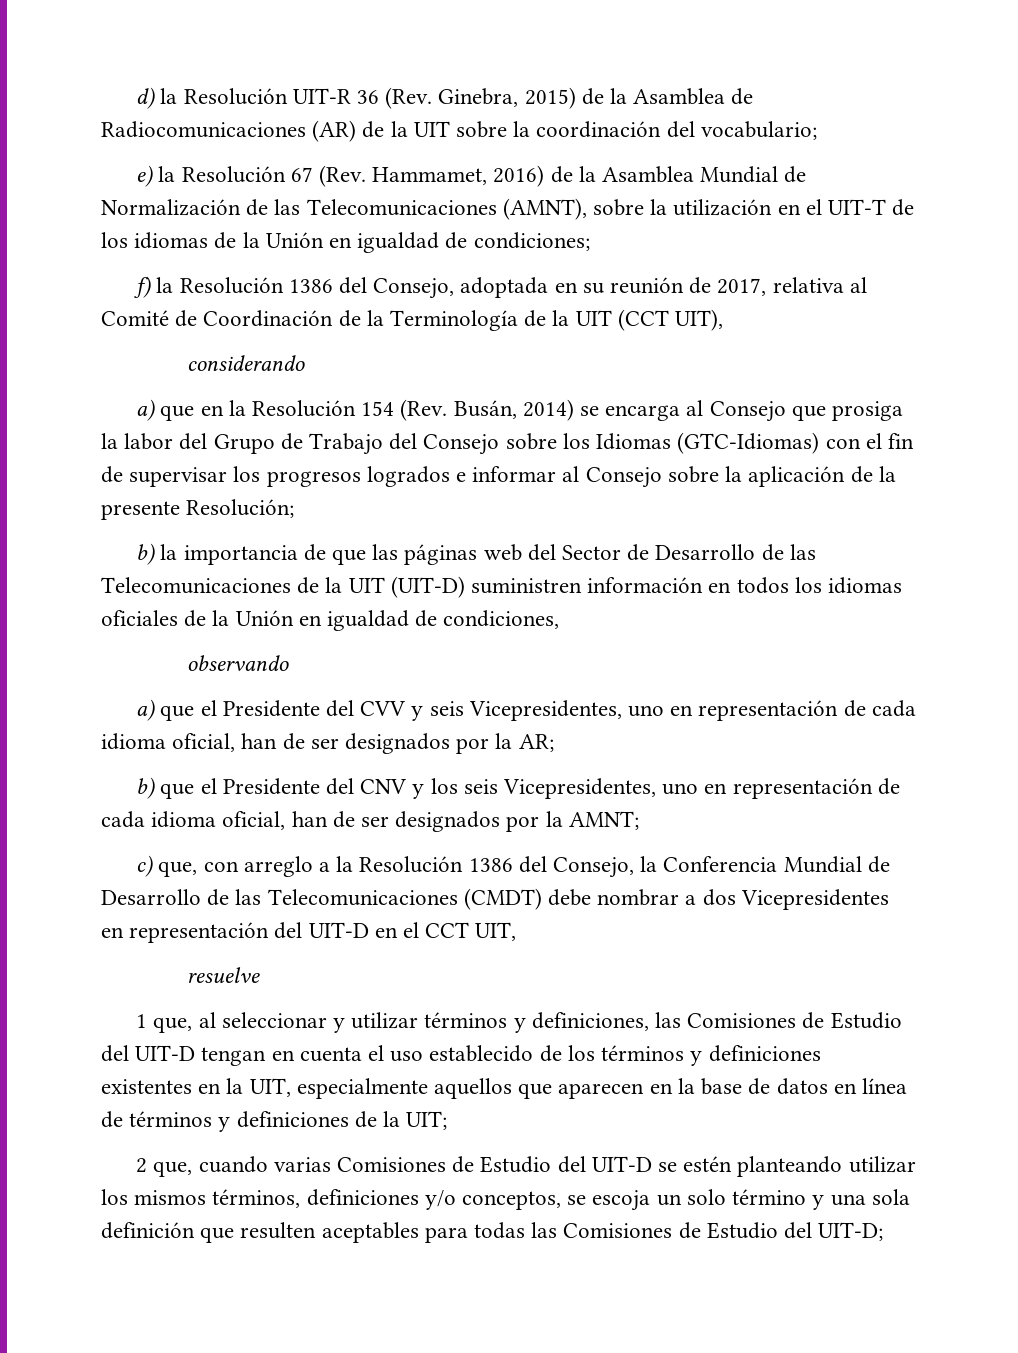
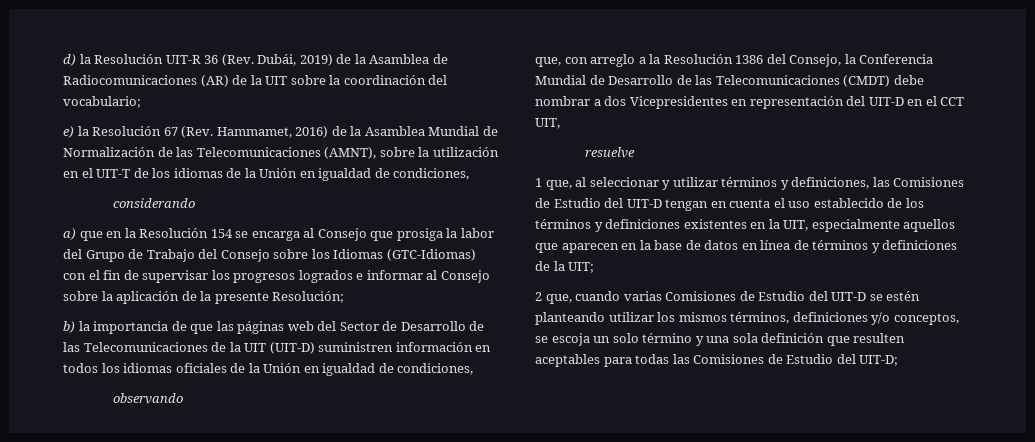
- d) la Resolución UIT-R 36 (Rev. Ginebra, 2015) de la Asamblea de Radiocomunicaciones (AR) de la UIT sobre la coordinación del vocabulario;
+ d) la Resolución UIT-R 36 (Rev. Dubái, 2019) de la Asamblea de Radiocomunicaciones (AR) de la UIT sobre la coordinación del vocabulario;
- e) la Resolución 67 (Rev. Hammamet, 2016) de la Asamblea Mundial de Normalización de las Telecomunicaciones (AMNT), sobre la utilización en el UIT-T de los idiomas de la Unión en igualdad de condiciones;
- f) la Resolución 1386 del Consejo, adoptada en su reunión de 2017, relativa al Comité de Coordinación de la Terminología de la UIT (CCT UIT),
+ e) la Resolución 67 (Rev. Hammamet, 2016) de la Asamblea Mundial de Normalización de las Telecomunicaciones (AMNT), sobre la utilización en el UIT-T de los idiomas de la Unión en igualdad de condiciones,
- a) que en la Resolución 154 (Rev. Busán, 2014) se encarga al Consejo que prosiga la labor del Grupo de Trabajo del Consejo sobre los Idiomas (GTC-Idiomas) con el fin de supervisar los progresos logrados e informar al Consejo sobre la aplicación de la presente Resolución;
+ a) que en la Resolución 154 se encarga al Consejo que prosiga la labor del Grupo de Trabajo del Consejo sobre los Idiomas (GTC-Idiomas) con el fin de supervisar los progresos logrados e informar al Consejo sobre la aplicación de la presente Resolución;
- a) que el Presidente del CVV y seis Vicepresidentes, uno en representación de cada idioma oficial, han de ser designados por la AR;
- b) que el Presidente del CNV y los seis Vicepresidentes, uno en representación de cada idioma oficial, han de ser designados por la AMNT;
- c) que, con arreglo a la Resolución 1386 del Consejo, la Conferencia Mundial de Desarrollo de las Telecomunicaciones (CMDT) debe nombrar a dos Vicepresidentes en representación del UIT-D en el CCT UIT,
+ que, con arreglo a la Resolución 1386 del Consejo, la Conferencia Mundial de Desarrollo de las Telecomunicaciones (CMDT) debe nombrar a dos Vicepresidentes en representación del UIT-D en el CCT UIT,

